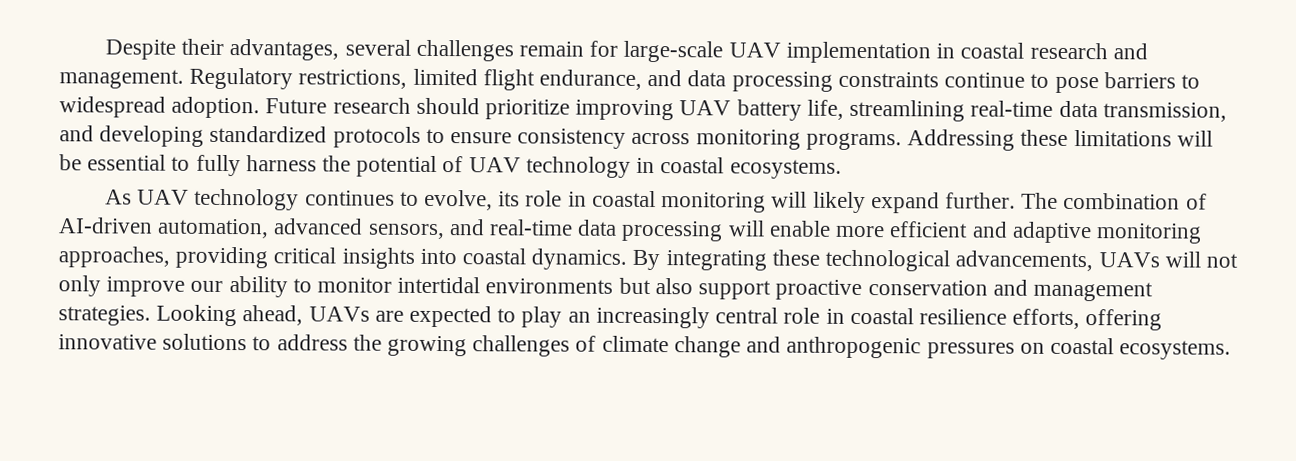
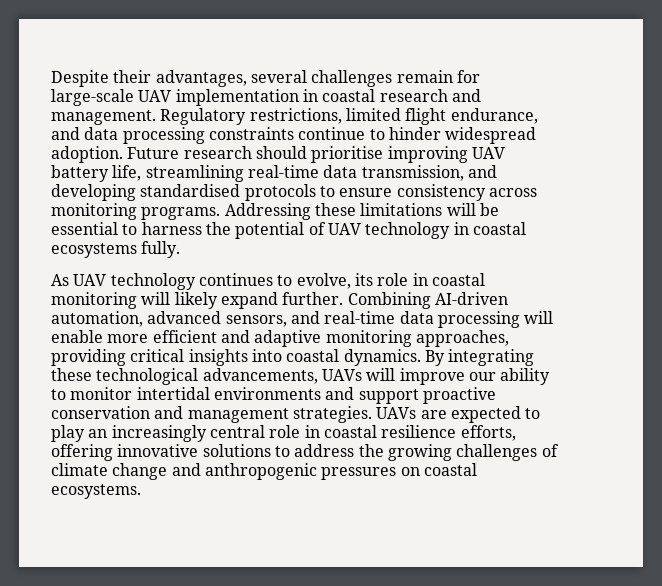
- Regulatory restrictions, limited flight endurance, and data processing constraints continue to pose barriers to widespread adoption.
+ Regulatory restrictions, limited flight endurance, and data processing constraints continue to hinder widespread adoption.
- Future research should prioritize improving UAV battery life, streamlining real-time data transmission, and developing standardized protocols to ensure consistency across monitoring programs.
+ Future research should prioritise improving UAV battery life, streamlining real-time data transmission, and developing standardised protocols to ensure consistency across monitoring programs.
- Addressing these limitations will be essential to fully harness the potential of UAV technology in coastal ecosystems.
+ Addressing these limitations will be essential to harness the potential of UAV technology in coastal ecosystems fully.
- The combination of AI-driven automation, advanced sensors, and real-time data processing will enable more efficient and adaptive monitoring approaches, providing critical insights into coastal dynamics.
+ Combining AI-driven automation, advanced sensors, and real-time data processing will enable more efficient and adaptive monitoring approaches, providing critical insights into coastal dynamics.
- By integrating these technological advancements, UAVs will not only improve our ability to monitor intertidal environments but also support proactive conservation and management strategies.
+ By integrating these technological advancements, UAVs will improve our ability to monitor intertidal environments and support proactive conservation and management strategies.
- Looking ahead, UAVs are expected to play an increasingly central role in coastal resilience efforts, offering innovative solutions to address the growing challenges of climate change and anthropogenic pressures on coastal ecosystems.
+ UAVs are expected to play an increasingly central role in coastal resilience efforts, offering innovative solutions to address the growing challenges of climate change and anthropogenic pressures on coastal ecosystems.

